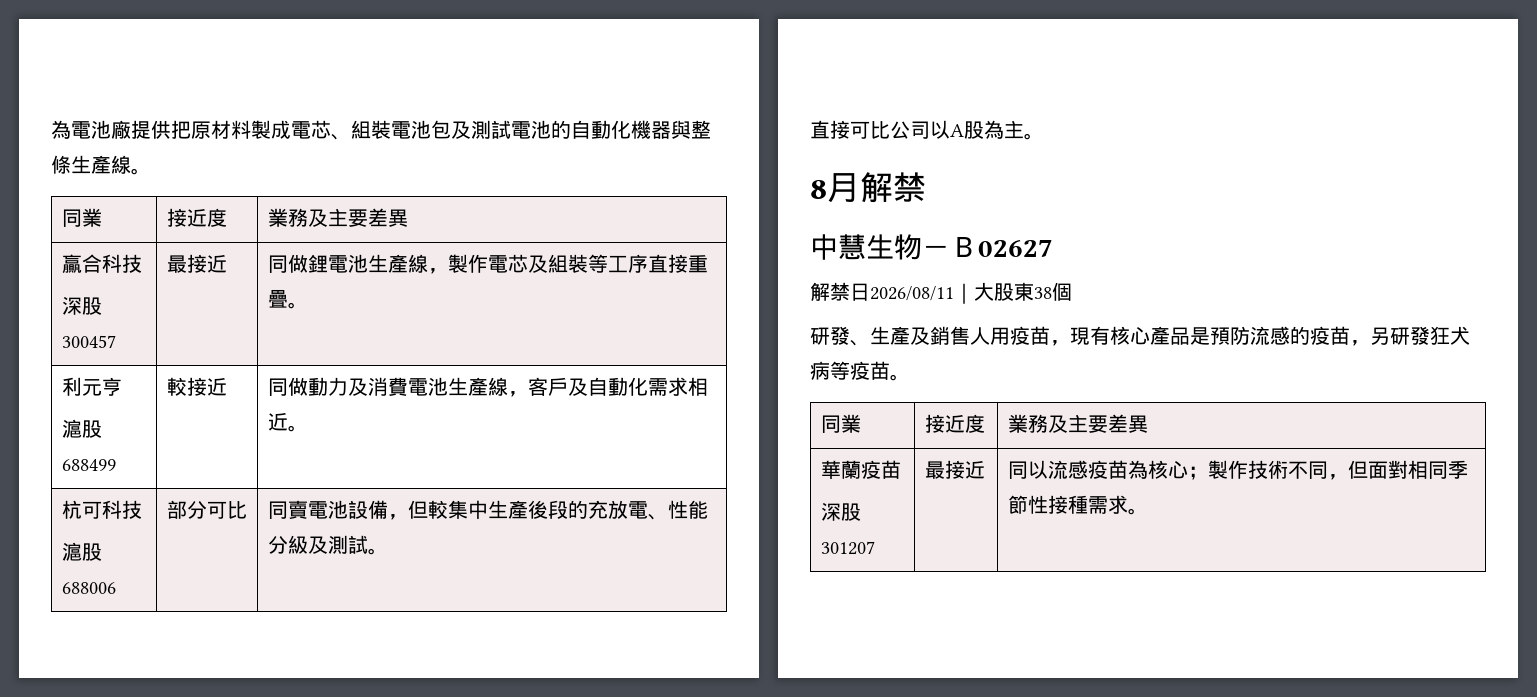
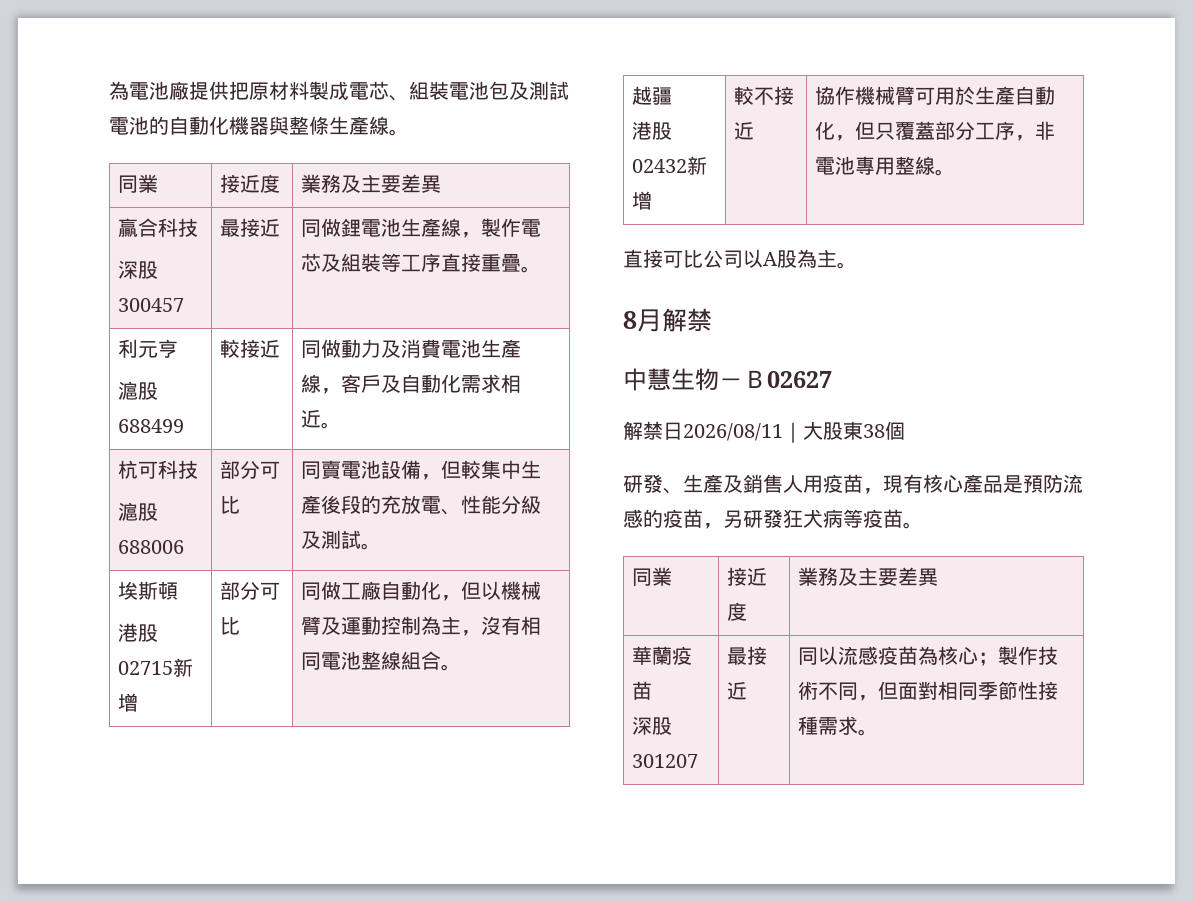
+ 埃斯頓
+ 港股02715新增 | 部分可比 | 同做工廠自動化，但以機械臂及運動控制為主，沒有相同電池整線組合。
+ 越疆
+ 港股02432新增 | 較不接近 | 協作機械臂可用於生產自動化，但只覆蓋部分工序，非電池專用整線。

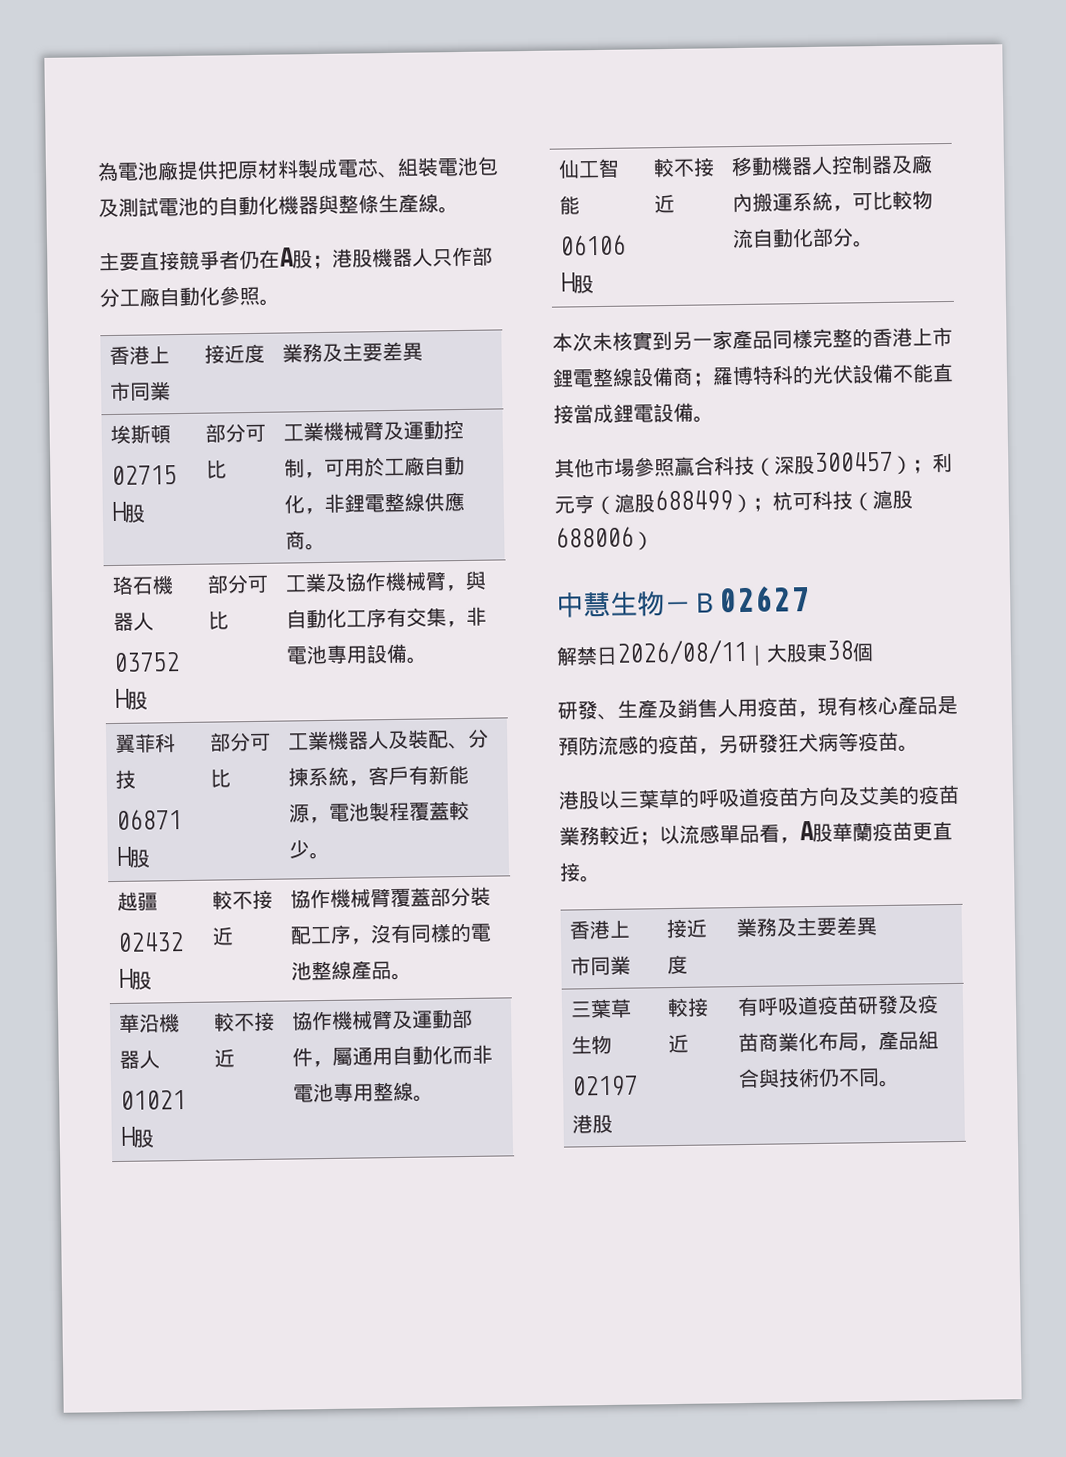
  為電池廠提供把原材料製成電芯、組裝電池包及測試電池的自動化機器與整條生產線。
- 同業 | 接近度 | 業務及主要差異
- 贏合科技
- 深股300457 | 最接近 | 同做鋰電池生產線，製作電芯及組裝等工序直接重疊。
- 利元亨
- 滬股688499 | 較接近 | 同做動力及消費電池生產線，客戶及自動化需求相近。
- 杭可科技
- 滬股688006 | 部分可比 | 同賣電池設備，但較集中生產後段的充放電、性能分級及測試。
+ 主要直接競爭者仍在A股；港股機器人只作部分工廠自動化參照。
+ 香港上市同業 | 接近度 | 業務及主要差異
  埃斯頓
- 港股02715新增 | 部分可比 | 同做工廠自動化，但以機械臂及運動控制為主，沒有相同電池整線組合。
+ 02715 H股 | 部分可比 | 工業機械臂及運動控制，可用於工廠自動化，非鋰電整線供應商。
+ 珞石機器人
+ 03752 H股 | 部分可比 | 工業及協作機械臂，與自動化工序有交集，非電池專用設備。
+ 翼菲科技
+ 06871 H股 | 部分可比 | 工業機器人及裝配、分揀系統，客戶有新能源，電池製程覆蓋較少。
  越疆
- 港股02432新增 | 較不接近 | 協作機械臂可用於生產自動化，但只覆蓋部分工序，非電池專用整線。
- 直接可比公司以A股為主。
- 8月解禁
+ 02432 H股 | 較不接近 | 協作機械臂覆蓋部分裝配工序，沒有同樣的電池整線產品。
+ 華沿機器人
+ 01021 H股 | 較不接近 | 協作機械臂及運動部件，屬通用自動化而非電池專用整線。
+ 仙工智能
+ 06106 H股 | 較不接近 | 移動機器人控制器及廠內搬運系統，可比較物流自動化部分。
+ 本次未核實到另一家產品同樣完整的香港上市鋰電整線設備商；羅博特科的光伏設備不能直接當成鋰電設備。
+ 其他市場參照贏合科技（深股300457）；利元亨（滬股688499）；杭可科技（滬股688006）
  研發、生產及銷售人用疫苗，現有核心產品是預防流感的疫苗，另研發狂犬病等疫苗。
- 同業 | 接近度 | 業務及主要差異
- 華蘭疫苗
- 深股301207 | 最接近 | 同以流感疫苗為核心；製作技術不同，但面對相同季節性接種需求。
+ 港股以三葉草的呼吸道疫苗方向及艾美的疫苗業務較近；以流感單品看，A股華蘭疫苗更直接。
+ 香港上市同業 | 接近度 | 業務及主要差異
+ 三葉草生物
+ 02197港股 | 較接近 | 有呼吸道疫苗研發及疫苗商業化布局，產品組合與技術仍不同。

